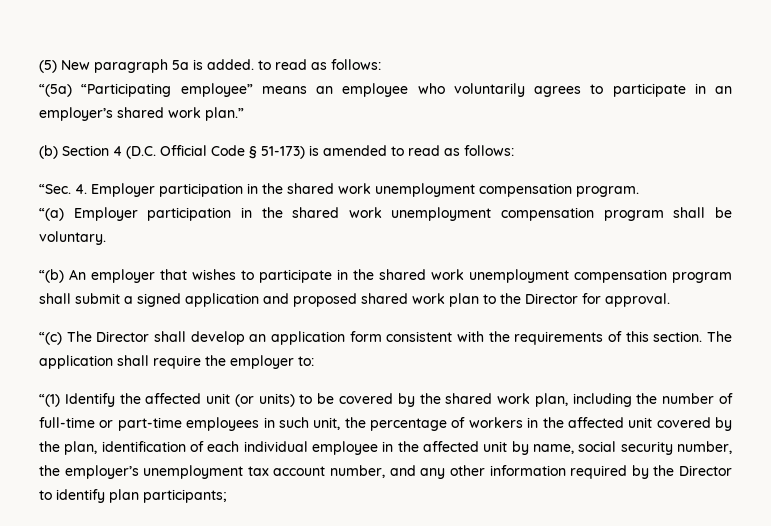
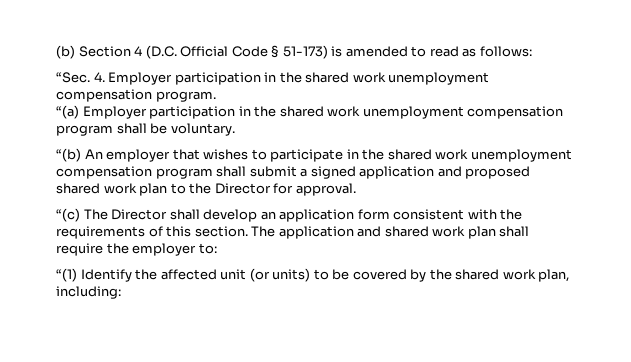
- (5) New paragraph 5a is added. to read as follows:
- “(5a) “Participating employee” means an employee who voluntarily agrees to participate in an employer’s shared work plan.”
- The application shall require the employer to:
+ The application and shared work plan shall require the employer to:
- “(1) Identify the affected unit (or units) to be covered by the shared work plan, including the number of full-time or part-time employees in such unit, the percentage of workers in the affected unit covered by the plan, identification of each individual employee in the affected unit by name, social security number, the employer’s unemployment tax account number, and any other information required by the Director to identify plan participants;
+ “(1) Identify the affected unit (or units) to be covered by the shared work plan, including:

